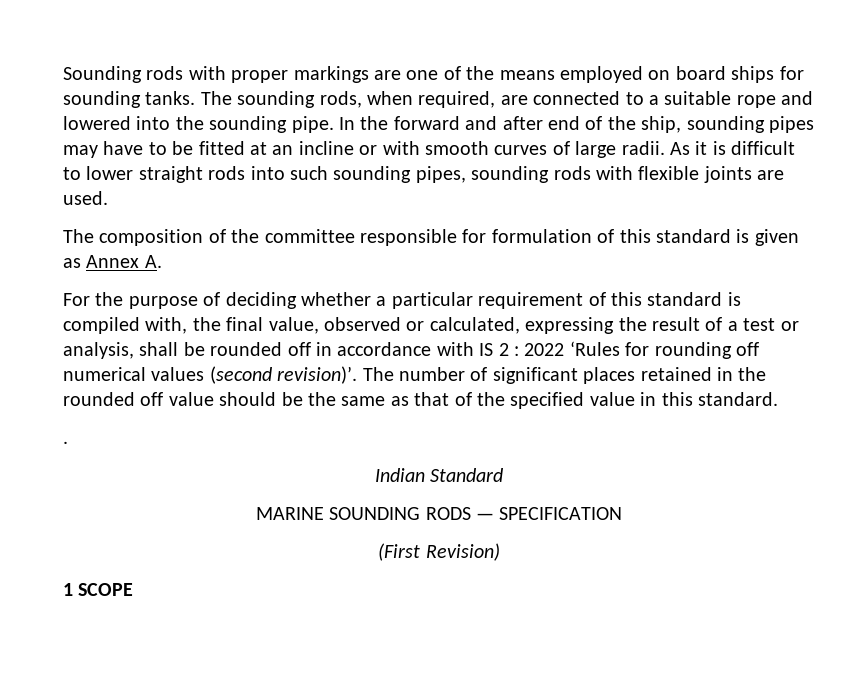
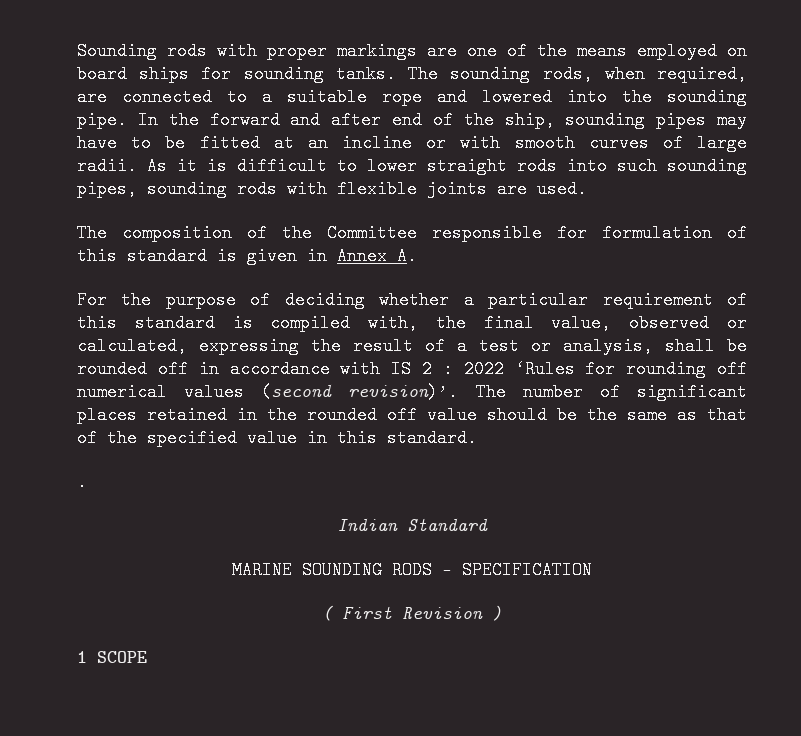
- The composition of the committee responsible for formulation of this standard is given as Annex A.
+ The composition of the Committee responsible for formulation of this standard is given in Annex A.
- (First Revision)
+ ( First Revision )

